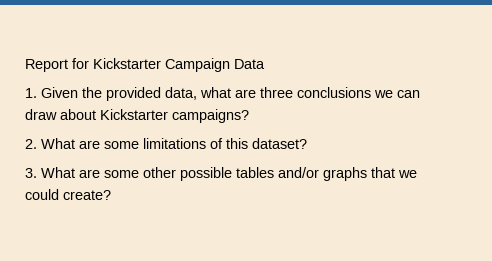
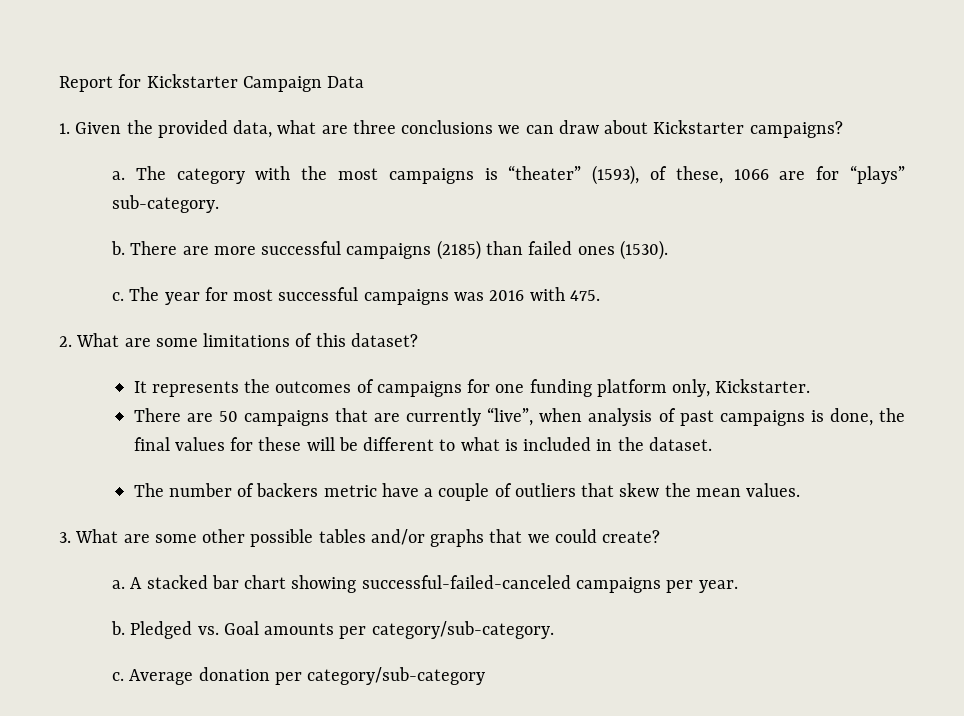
+ a. The category with the most campaigns is “theater” (1593), of these, 1066 are for “plays” sub-category.
+ b. There are more successful campaigns (2185) than failed ones (1530).
+ c. The year for most successful campaigns was 2016 with 475.
+ It represents the outcomes of campaigns for one funding platform only, Kickstarter.
+ There are 50 campaigns that are currently “live”, when analysis of past campaigns is done, the final values for these will be different to what is included in the dataset.
+ The number of backers metric have a couple of outliers that skew the mean values.
+ a. A stacked bar chart showing successful-failed-canceled campaigns per year.
+ b. Pledged vs. Goal amounts per category/sub-category.
+ c. Average donation per category/sub-category

